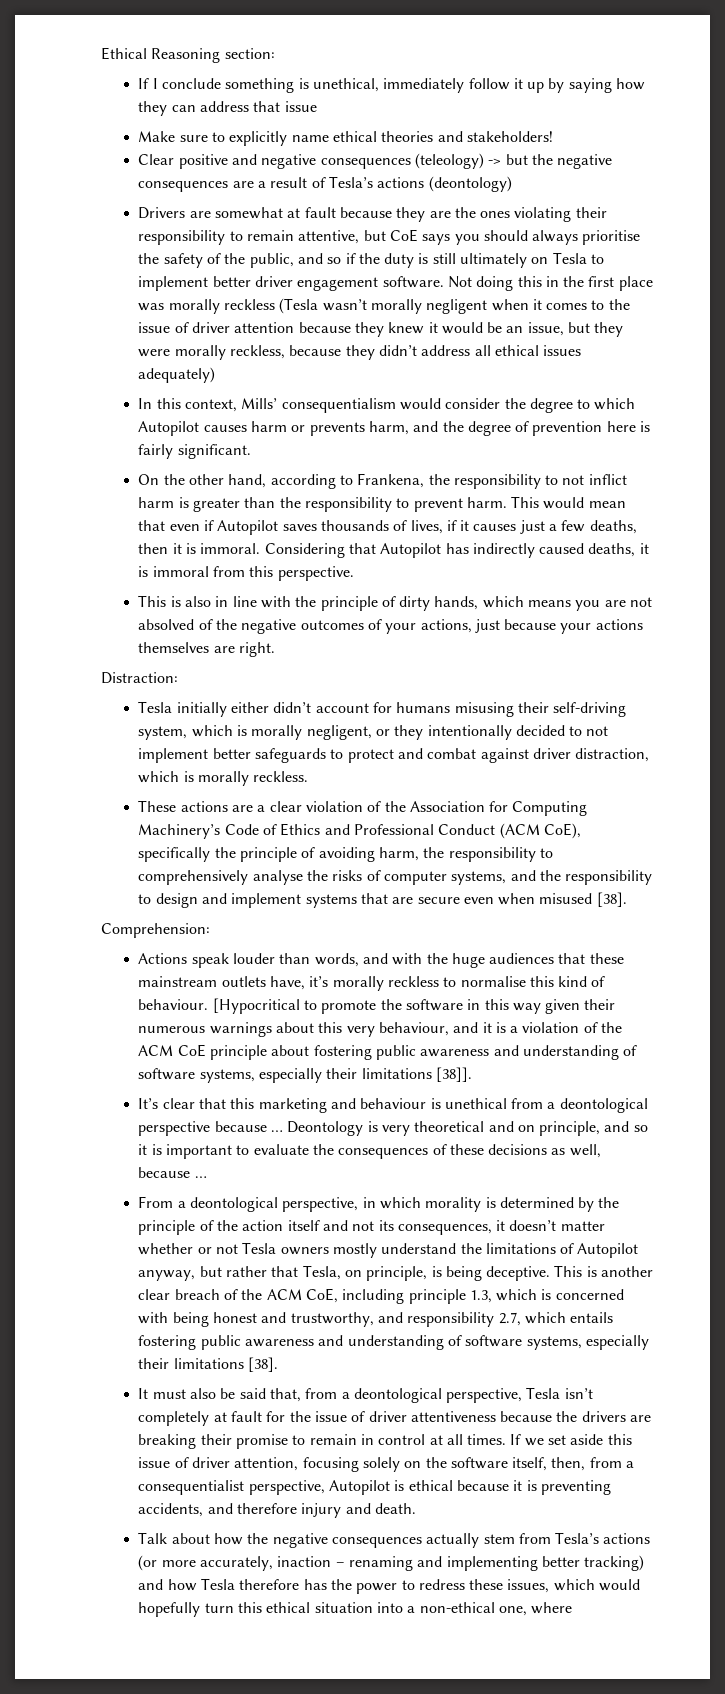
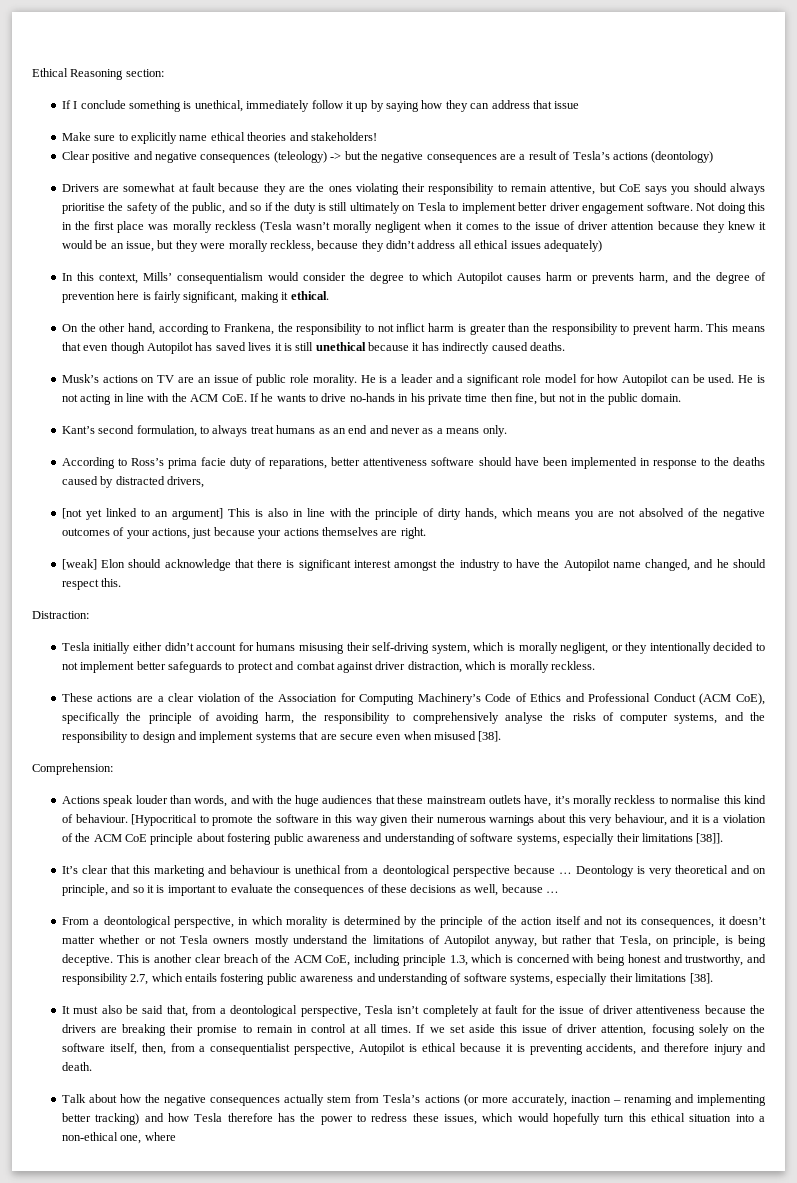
- In this context, Mills’ consequentialism would consider the degree to which Autopilot causes harm or prevents harm, and the degree of prevention here is fairly significant.
+ In this context, Mills’ consequentialism would consider the degree to which Autopilot causes harm or prevents harm, and the degree of prevention here is fairly significant, making it ethical.
- This would mean that even if Autopilot saves thousands of lives, if it causes just a few deaths, then it is immoral. Considering that Autopilot has indirectly caused deaths, it is immoral from this perspective.
- This is also in line with the principle of dirty hands, which means you are not absolved of the negative outcomes of your actions, just because your actions themselves are right.
+ This means that even though Autopilot has saved lives it is still unethical because it has indirectly caused deaths.
+ Musk’s actions on TV are an issue of public role morality. He is a leader and a significant role model for how Autopilot can be used. He is not acting in line with the ACM CoE. If he wants to drive no-hands in his private time then fine, but not in the public domain.
+ Kant’s second formulation, to always treat humans as an end and never as a means only.
+ According to Ross’s prima facie duty of reparations, better attentiveness software should have been implemented in response to the deaths caused by distracted drivers,
+ [not yet linked to an argument] This is also in line with the principle of dirty hands, which means you are not absolved of the negative outcomes of your actions, just because your actions themselves are right.
+ [weak] Elon should acknowledge that there is significant interest amongst the industry to have the Autopilot name changed, and he should respect this.

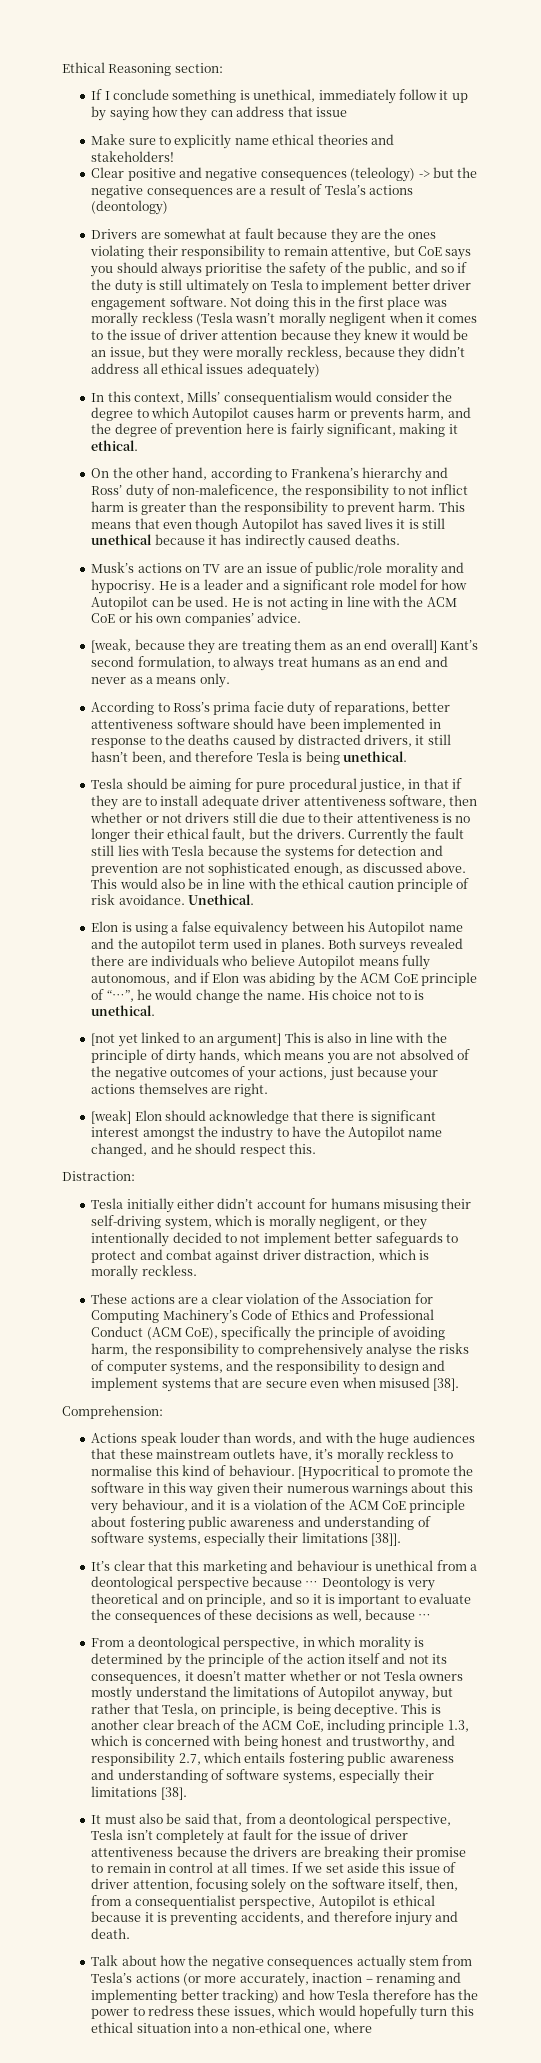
- On the other hand, according to Frankena, the responsibility to not inflict harm is greater than the responsibility to prevent harm.
+ On the other hand, according to Frankena’s hierarchy and Ross’ duty of non-maleficence, the responsibility to not inflict harm is greater than the responsibility to prevent harm.
- Musk’s actions on TV are an issue of public role morality.
+ Musk’s actions on TV are an issue of public/role morality and hypocrisy.
- He is not acting in line with the ACM CoE. If he wants to drive no-hands in his private time then fine, but not in the public domain.
- Kant’s second formulation, to always treat humans as an end and never as a means only.
+ He is not acting in line with the ACM CoE or his own companies’ advice.
+ [weak, because they are treating them as an end overall] Kant’s second formulation, to always treat humans as an end and never as a means only.
- According to Ross’s prima facie duty of reparations, better attentiveness software should have been implemented in response to the deaths caused by distracted drivers,
+ According to Ross’s prima facie duty of reparations, better attentiveness software should have been implemented in response to the deaths caused by distracted drivers, it still hasn’t been, and therefore Tesla is being unethical.
+ Tesla should be aiming for pure procedural justice, in that if they are to install adequate driver attentiveness software, then whether or not drivers still die due to their attentiveness is no longer their ethical fault, but the drivers. Currently the fault still lies with Tesla because the systems for detection and prevention are not sophisticated enough, as discussed above. This would also be in line with the ethical caution principle of risk avoidance. Unethical.
+ Elon is using a false equivalency between his Autopilot name and the autopilot term used in planes. Both surveys revealed there are individuals who believe Autopilot means fully autonomous, and if Elon was abiding by the ACM CoE principle of “…”, he would change the name. His choice not to is unethical.

